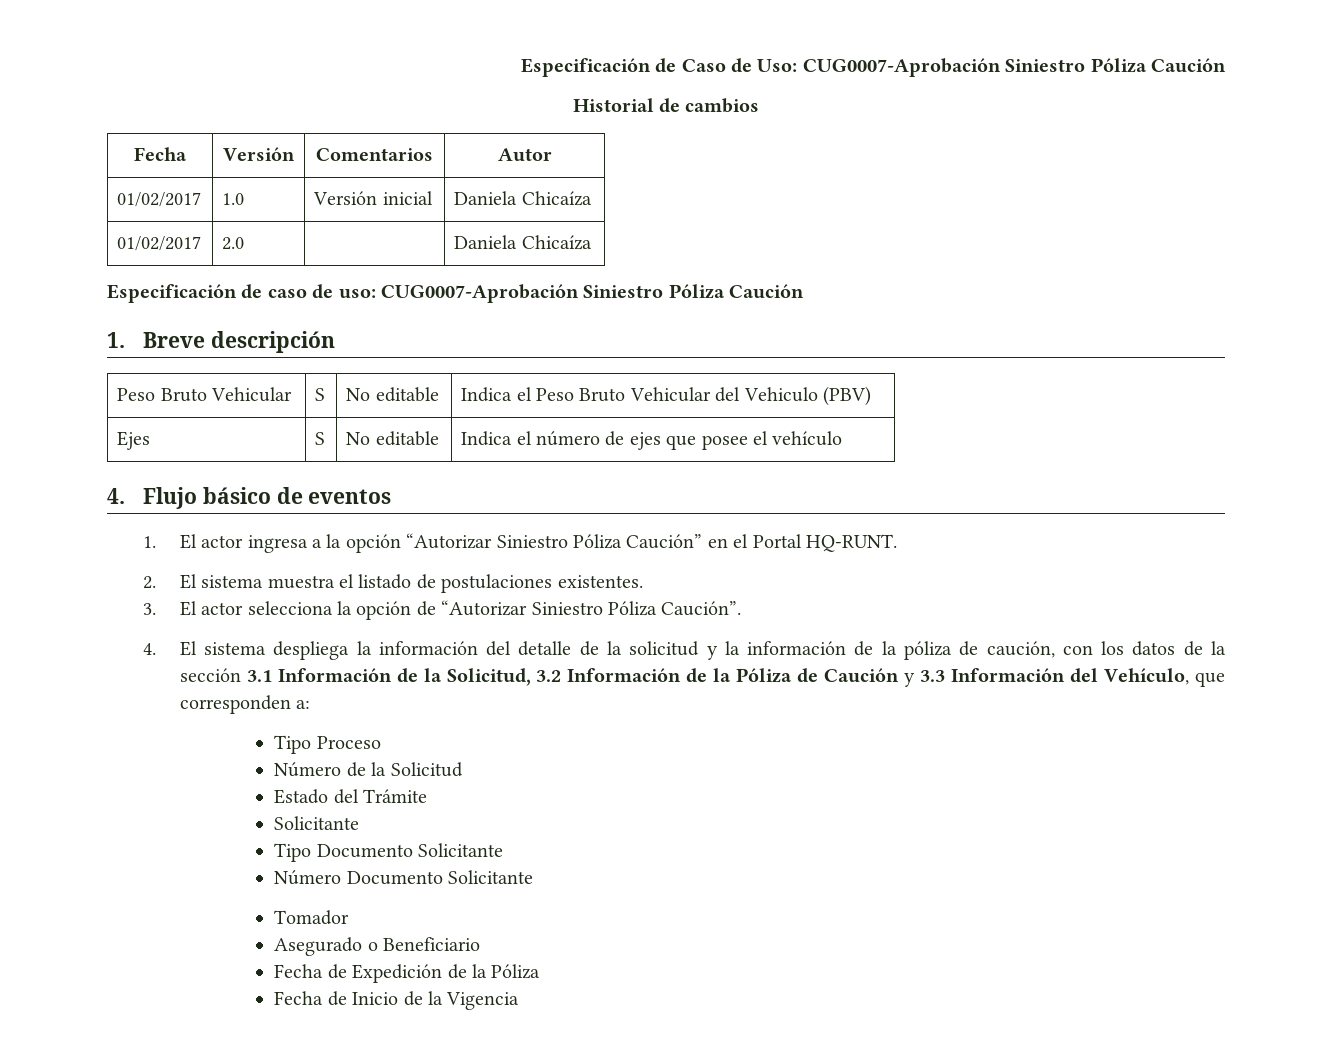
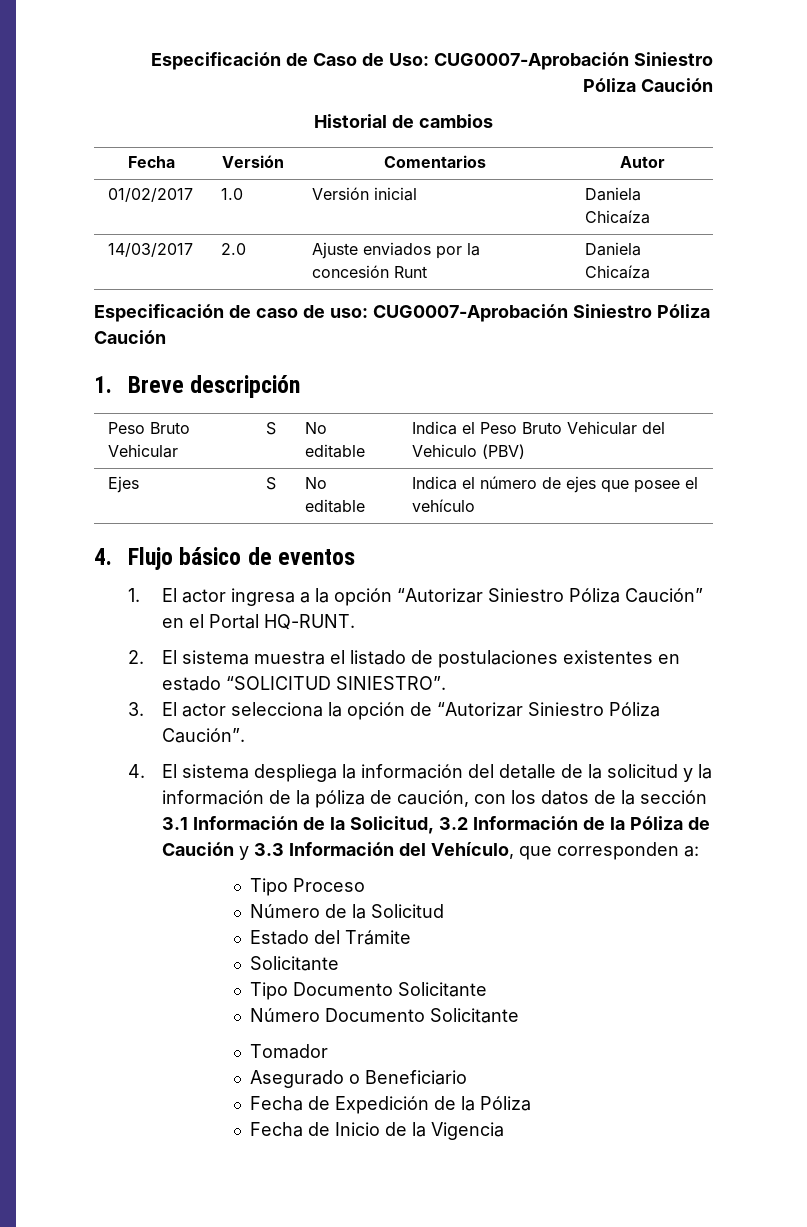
- 01/02/2017 | 2.0 | | Daniela Chicaíza
+ 14/03/2017 | 2.0 | Ajuste enviados por la concesión Runt | Daniela Chicaíza
- 2. El sistema muestra el listado de postulaciones existentes.
+ 2. El sistema muestra el listado de postulaciones existentes en estado “SOLICITUD SINIESTRO”.

